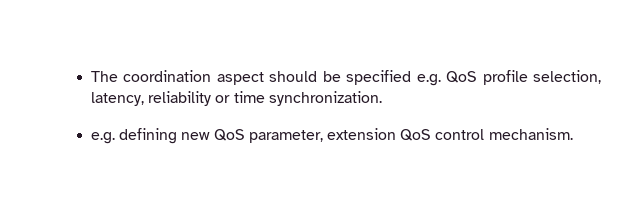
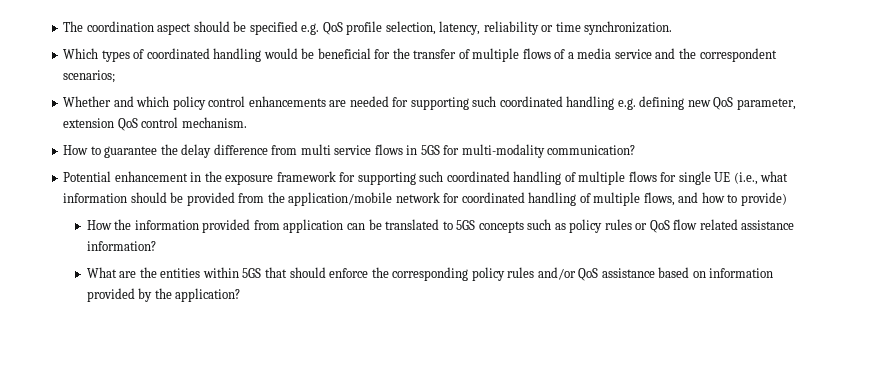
- e.g. defining new QoS parameter, extension QoS control mechanism.
+ Which types of coordinated handling would be beneficial for the transfer of multiple flows of a media service and the correspondent scenarios;
+ Whether and which policy control enhancements are needed for supporting such coordinated handling e.g. defining new QoS parameter, extension QoS control mechanism.
+ How to guarantee the delay difference from multi service flows in 5GS for multi-modality communication?
+ Potential enhancement in the exposure framework for supporting such coordinated handling of multiple flows for single UE (i.e., what information should be provided from the application/mobile network for coordinated handling of multiple flows, and how to provide)
+ How the information provided from application can be translated to 5GS concepts such as policy rules or QoS flow related assistance information?
+ What are the entities within 5GS that should enforce the corresponding policy rules and/or QoS assistance based on information provided by the application?

